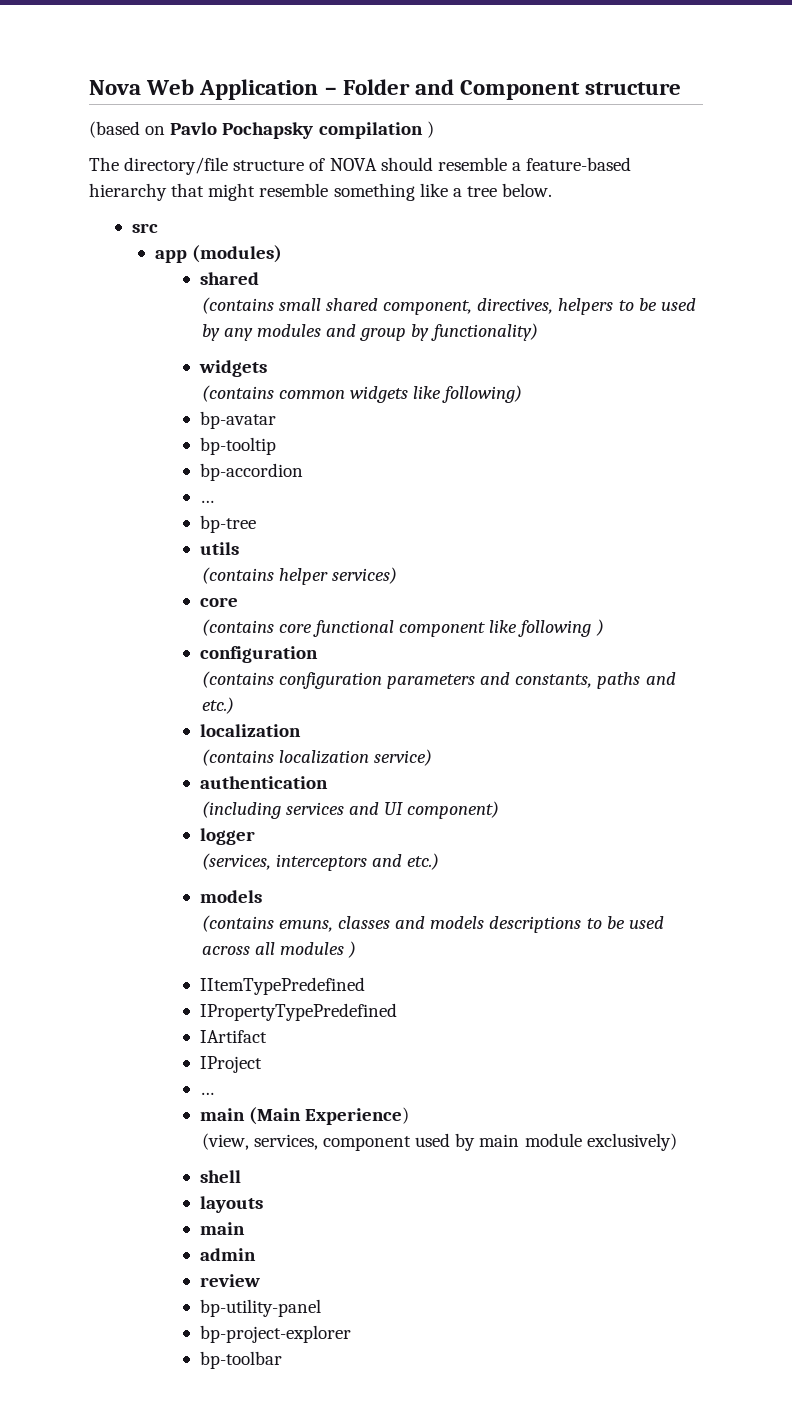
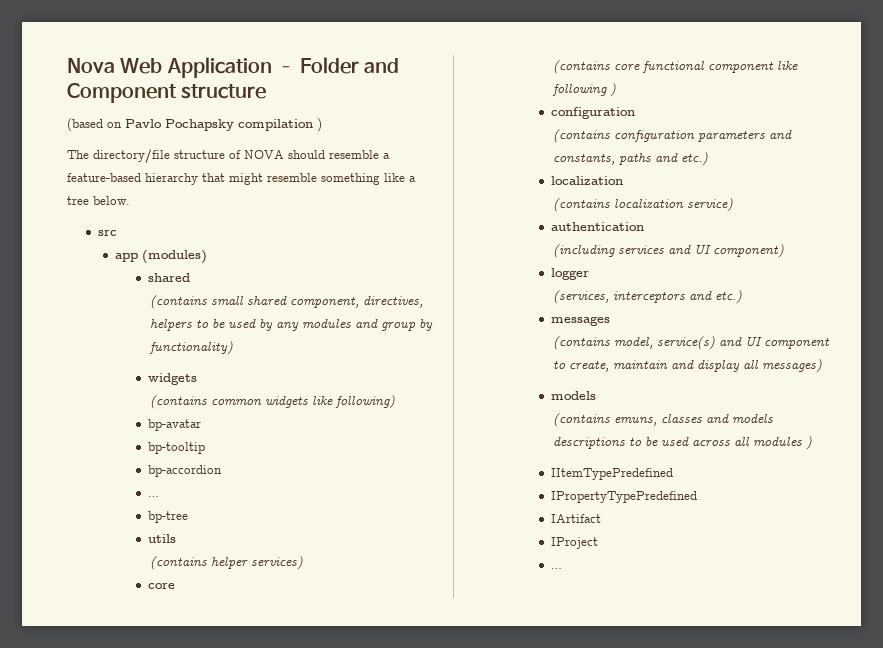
+ messages
+ (contains model, service(s) and UI component to create, maintain and display all messages)
- main (Main Experience)
- (view, services, component used by main module exclusively)
- shell
- layouts
- main
- admin
- review
- bp-utility-panel
- bp-project-explorer
- bp-toolbar

